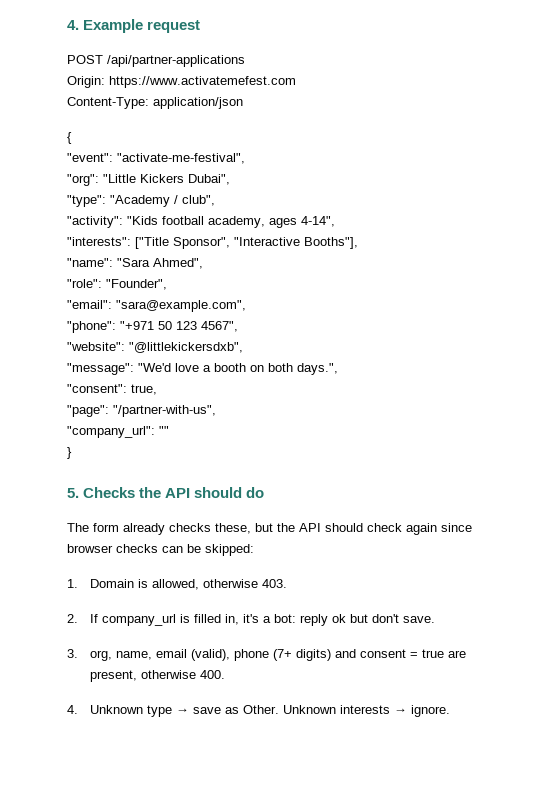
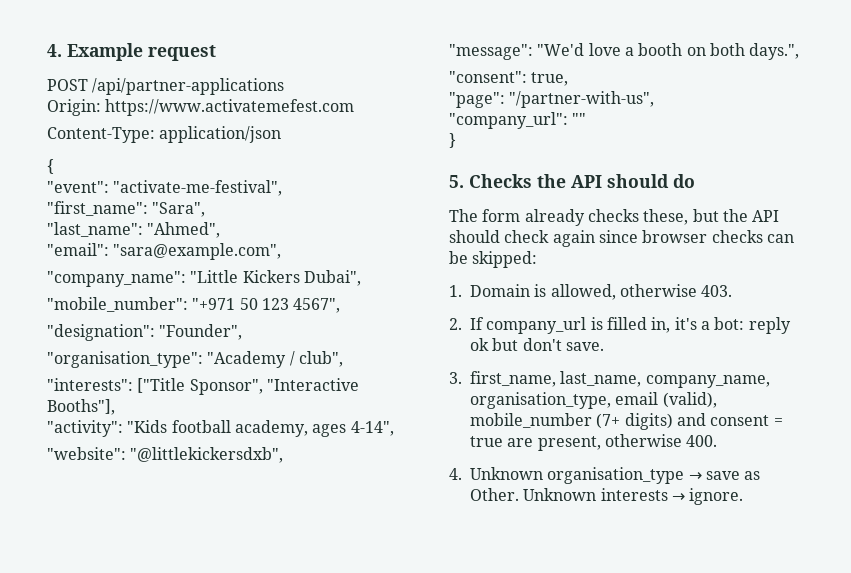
- "org": "Little Kickers Dubai",
- "type": "Academy / club",
+ "first_name": "Sara",
+ "last_name": "Ahmed",
+ "email": "sara@example.com",
+ "company_name": "Little Kickers Dubai",
+ "mobile_number": "+971 50 123 4567",
+ "designation": "Founder",
+ "organisation_type": "Academy / club",
+ "interests": ["Title Sponsor", "Interactive Booths"],
- "interests": ["Title Sponsor", "Interactive Booths"],
- "name": "Sara Ahmed",
- "role": "Founder",
- "email": "sara@example.com",
- "phone": "+971 50 123 4567",
- 3. org, name, email (valid), phone (7+ digits) and consent = true are present, otherwise 400.
+ 3. first_name, last_name, company_name, organisation_type, email (valid), mobile_number (7+ digits) and consent = true are present, otherwise 400.
- 4. Unknown type → save as Other.
+ 4. Unknown organisation_type → save as Other.

